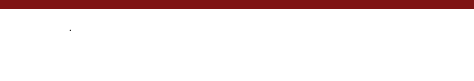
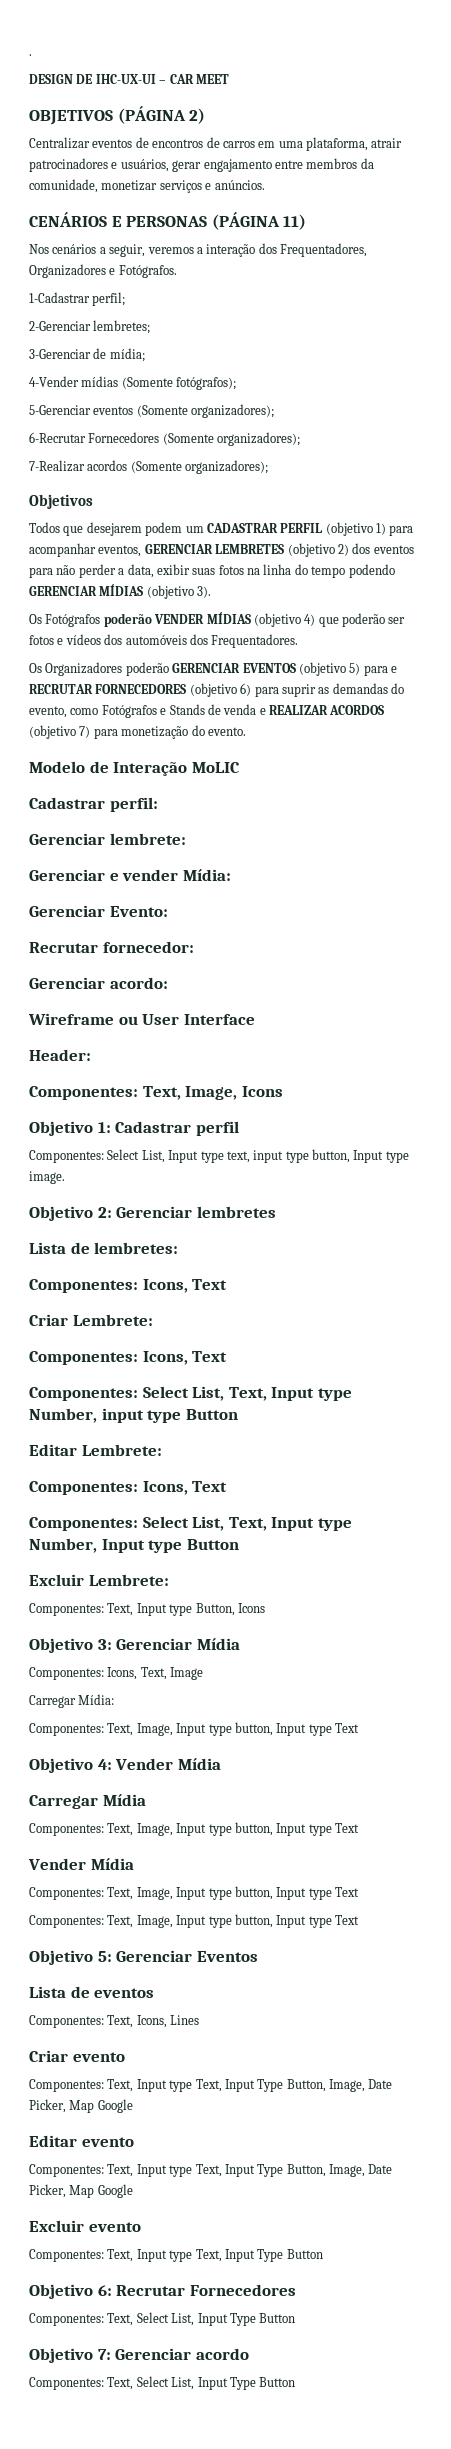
+ DESIGN DE IHC-UX-UI – CAR MEET
+ OBJETIVOS (PÁGINA 2)
+ Centralizar eventos de encontros de carros em uma plataforma, atrair patrocinadores e usuários, gerar engajamento entre membros da comunidade, monetizar serviços e anúncios.
+ CENÁRIOS E PERSONAS (PÁGINA 11)
+ Nos cenários a seguir, veremos a interação dos Frequentadores, Organizadores e Fotógrafos.
+ 1-Cadastrar perfil;
+ 2-Gerenciar lembretes;
+ 3-Gerenciar de mídia;
+ 4-Vender mídias (Somente fotógrafos);
+ 5-Gerenciar eventos (Somente organizadores);
+ 6-Recrutar Fornecedores (Somente organizadores);
+ 7-Realizar acordos (Somente organizadores);
+ Objetivos
+ Todos que desejarem podem um CADASTRAR PERFIL (objetivo 1) para acompanhar eventos, GERENCIAR LEMBRETES (objetivo 2) dos eventos para não perder a data, exibir suas fotos na linha do tempo podendo GERENCIAR MÍDIAS (objetivo 3).
+ Os Fotógrafos poderão VENDER MÍDIAS (objetivo 4) que poderão ser fotos e vídeos dos automóveis dos Frequentadores.
+ Os Organizadores poderão GERENCIAR EVENTOS (objetivo 5) para e RECRUTAR FORNECEDORES (objetivo 6) para suprir as demandas do evento, como Fotógrafos e Stands de venda e REALIZAR ACORDOS (objetivo 7) para monetização do evento.
+ Modelo de Interação MoLIC
+ Cadastrar perfil:
+ Gerenciar lembrete:
+ Gerenciar e vender Mídia:
+ Gerenciar Evento:
+ Recrutar fornecedor:
+ Gerenciar acordo:
+ Wireframe ou User Interface
+ Header:
+ Componentes: Text, Image, Icons
+ Objetivo 1: Cadastrar perfil
+ Componentes: Select List, Input type text, input type button, Input type image.
+ Objetivo 2: Gerenciar lembretes
+ Lista de lembretes:
+ Componentes: Icons, Text
+ Criar Lembrete:
+ Componentes: Icons, Text
+ Componentes: Select List, Text, Input type Number, input type Button
+ Editar Lembrete:
+ Componentes: Icons, Text
+ Componentes: Select List, Text, Input type Number, Input type Button
+ Excluir Lembrete:
+ Componentes: Text, Input type Button, Icons
+ Objetivo 3: Gerenciar Mídia
+ Componentes: Icons, Text, Image
+ Carregar Mídia:
+ Componentes: Text, Image, Input type button, Input type Text
+ Objetivo 4: Vender Mídia
+ Carregar Mídia
+ Componentes: Text, Image, Input type button, Input type Text
+ Vender Mídia
+ Componentes: Text, Image, Input type button, Input type Text
+ Componentes: Text, Image, Input type button, Input type Text
+ Objetivo 5: Gerenciar Eventos
+ Lista de eventos
+ Componentes: Text, Icons, Lines
+ Criar evento
+ Componentes: Text, Input type Text, Input Type Button, Image, Date Picker, Map Google
+ Editar evento
+ Componentes: Text, Input type Text, Input Type Button, Image, Date Picker, Map Google
+ Excluir evento
+ Componentes: Text, Input type Text, Input Type Button
+ Objetivo 6: Recrutar Fornecedores
+ Componentes: Text, Select List, Input Type Button
+ Objetivo 7: Gerenciar acordo
+ Componentes: Text, Select List, Input Type Button

